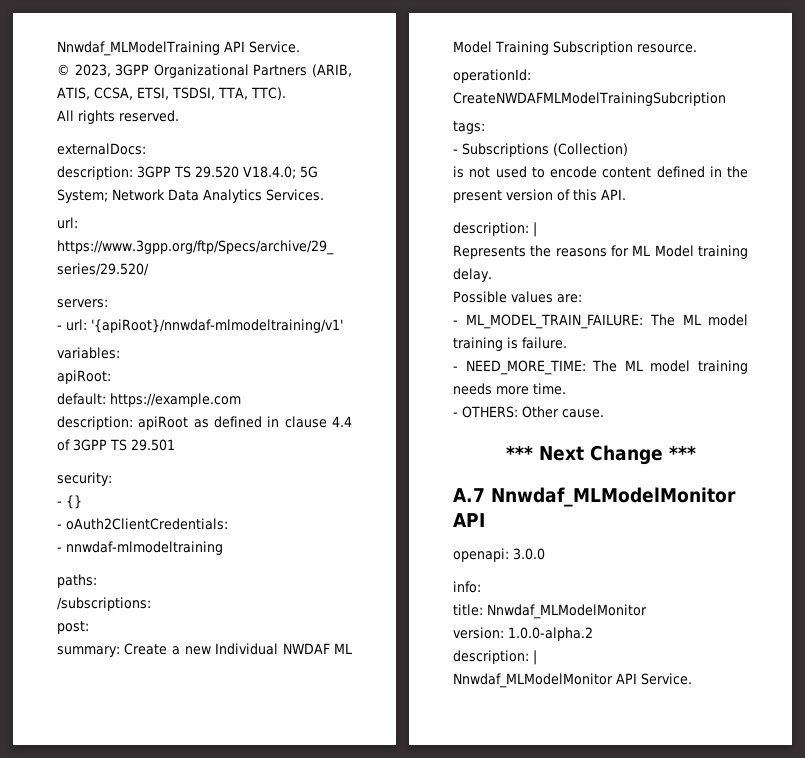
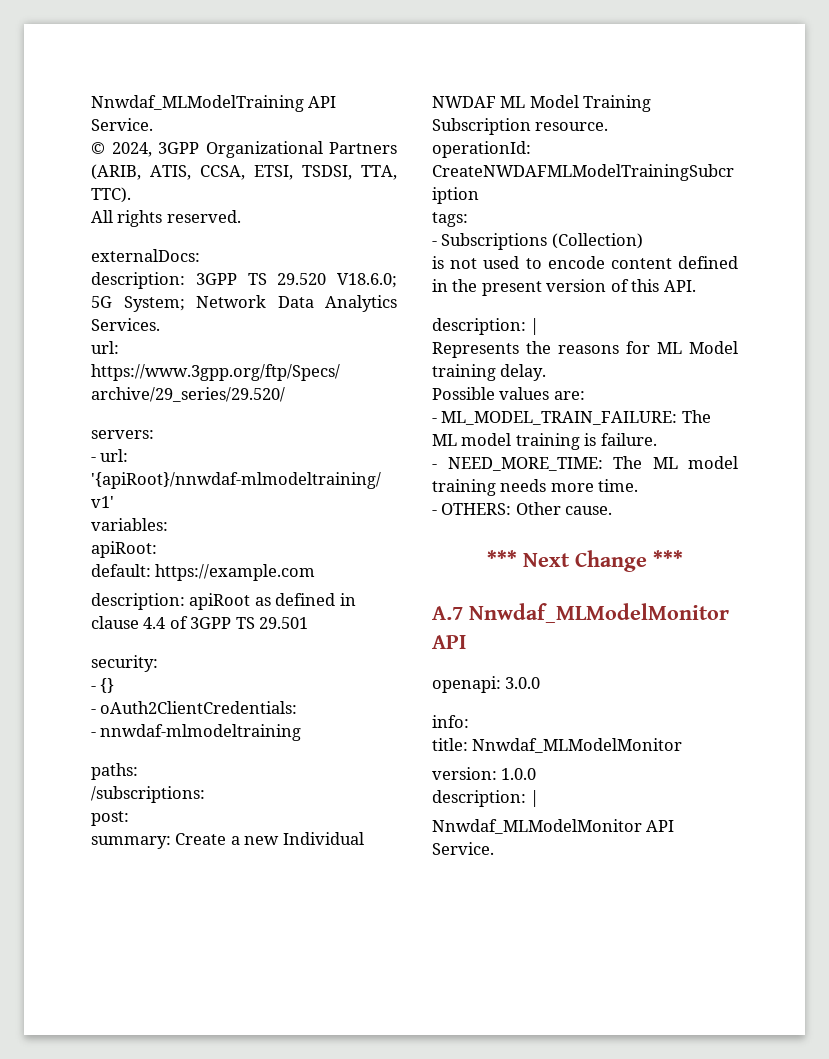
- © 2023, 3GPP Organizational Partners (ARIB, ATIS, CCSA, ETSI, TSDSI, TTA, TTC).
+ © 2024, 3GPP Organizational Partners (ARIB, ATIS, CCSA, ETSI, TSDSI, TTA, TTC).
- description: 3GPP TS 29.520 V18.4.0; 5G System; Network Data Analytics Services.
+ description: 3GPP TS 29.520 V18.6.0; 5G System; Network Data Analytics Services.
- version: 1.0.0-alpha.2
+ version: 1.0.0

